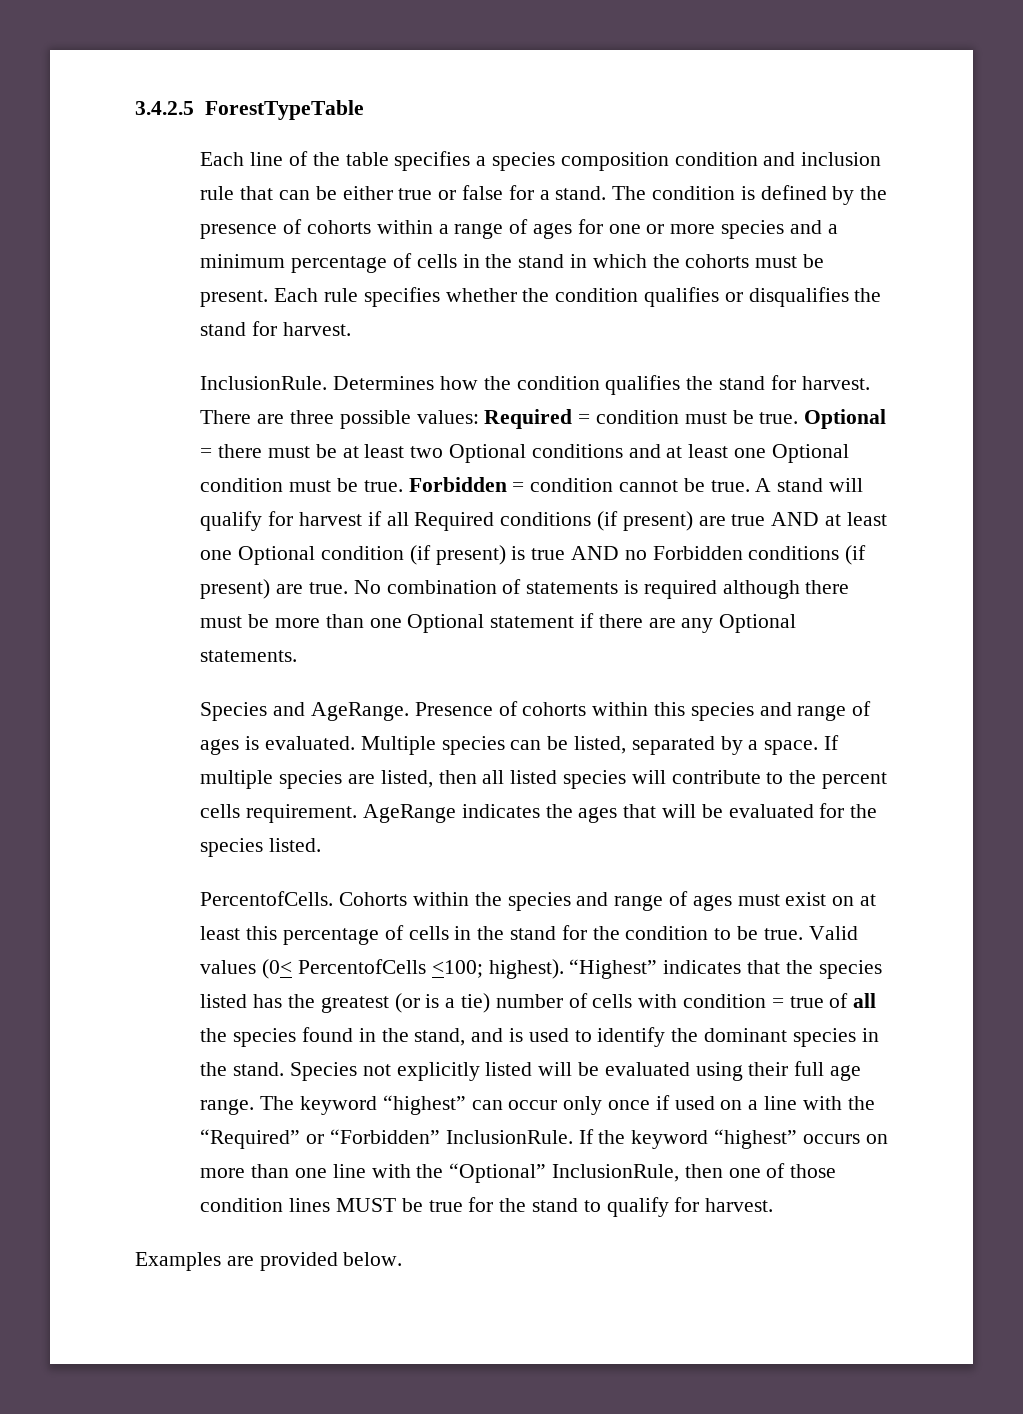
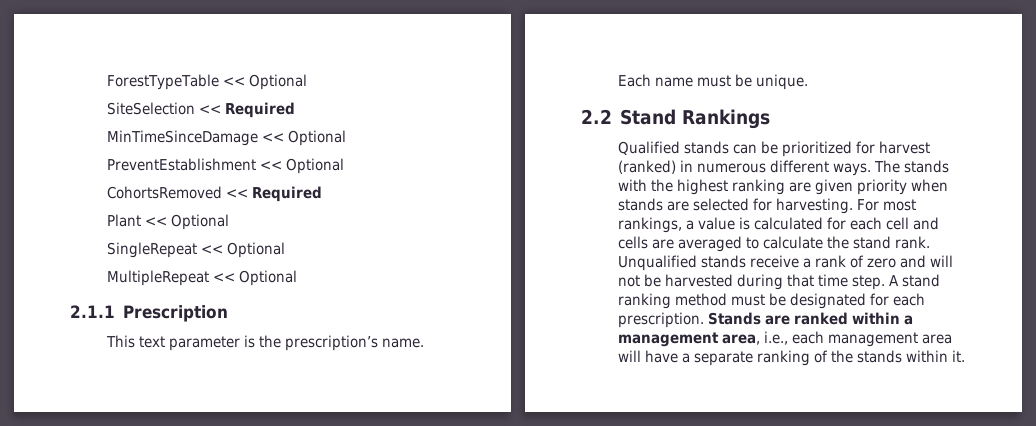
- 3.4.2.5 ForestTypeTable
- Each line of the table specifies a species composition condition and inclusion rule that can be either true or false for a stand. The condition is defined by the presence of cohorts within a range of ages for one or more species and a minimum percentage of cells in the stand in which the cohorts must be present. Each rule specifies whether the condition qualifies or disqualifies the stand for harvest.
- InclusionRule. Determines how the condition qualifies the stand for harvest. There are three possible values: Required = condition must be true. Optional = there must be at least two Optional conditions and at least one Optional condition must be true. Forbidden = condition cannot be true. A stand will qualify for harvest if all Required conditions (if present) are true AND at least one Optional condition (if present) is true AND no Forbidden conditions (if present) are true. No combination of statements is required although there must be more than one Optional statement if there are any Optional statements.
- Species and AgeRange. Presence of cohorts within this species and range of ages is evaluated. Multiple species can be listed, separated by a space. If multiple species are listed, then all listed species will contribute to the percent cells requirement. AgeRange indicates the ages that will be evaluated for the species listed.
- PercentofCells. Cohorts within the species and range of ages must exist on at least this percentage of cells in the stand for the condition to be true. Valid values (0< PercentofCells <100; highest). “Highest” indicates that the species listed has the greatest (or is a tie) number of cells with condition = true of all the species found in the stand, and is used to identify the dominant species in the stand. Species not explicitly listed will be evaluated using their full age range. The keyword “highest” can occur only once if used on a line with the “Required” or “Forbidden” InclusionRule. If the keyword “highest” occurs on more than one line with the “Optional” InclusionRule, then one of those condition lines MUST be true for the stand to qualify for harvest.
- Examples are provided below.
+ ForestTypeTable << Optional
+ SiteSelection << Required
+ MinTimeSinceDamage << Optional
+ PreventEstablishment << Optional
+ CohortsRemoved << Required
+ Plant << Optional
+ SingleRepeat << Optional
+ MultipleRepeat << Optional
+ 2.1.1 Prescription
+ This text parameter is the prescription’s name. Each name must be unique.
+ 2.2 Stand Rankings
+ Qualified stands can be prioritized for harvest (ranked) in numerous different ways. The stands with the highest ranking are given priority when stands are selected for harvesting. For most rankings, a value is calculated for each cell and cells are averaged to calculate the stand rank. Unqualified stands receive a rank of zero and will not be harvested during that time step. A stand ranking method must be designated for each prescription. Stands are ranked within a management area, i.e., each management area will have a separate ranking of the stands within it.

